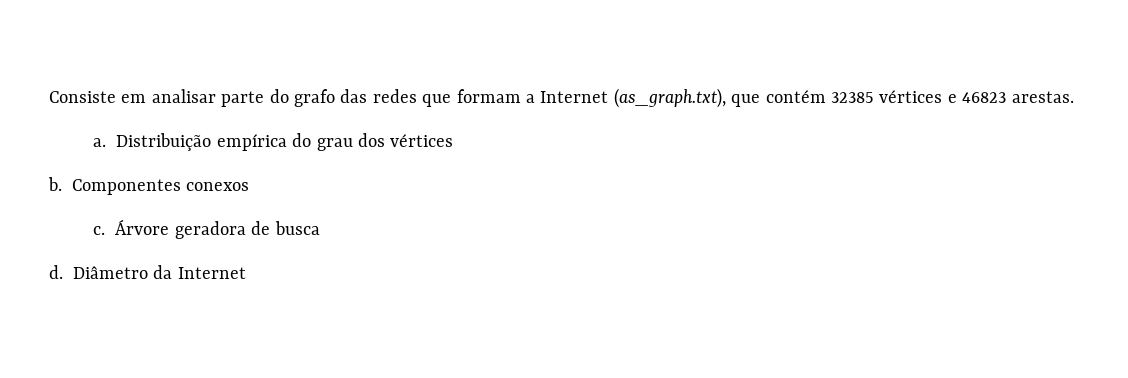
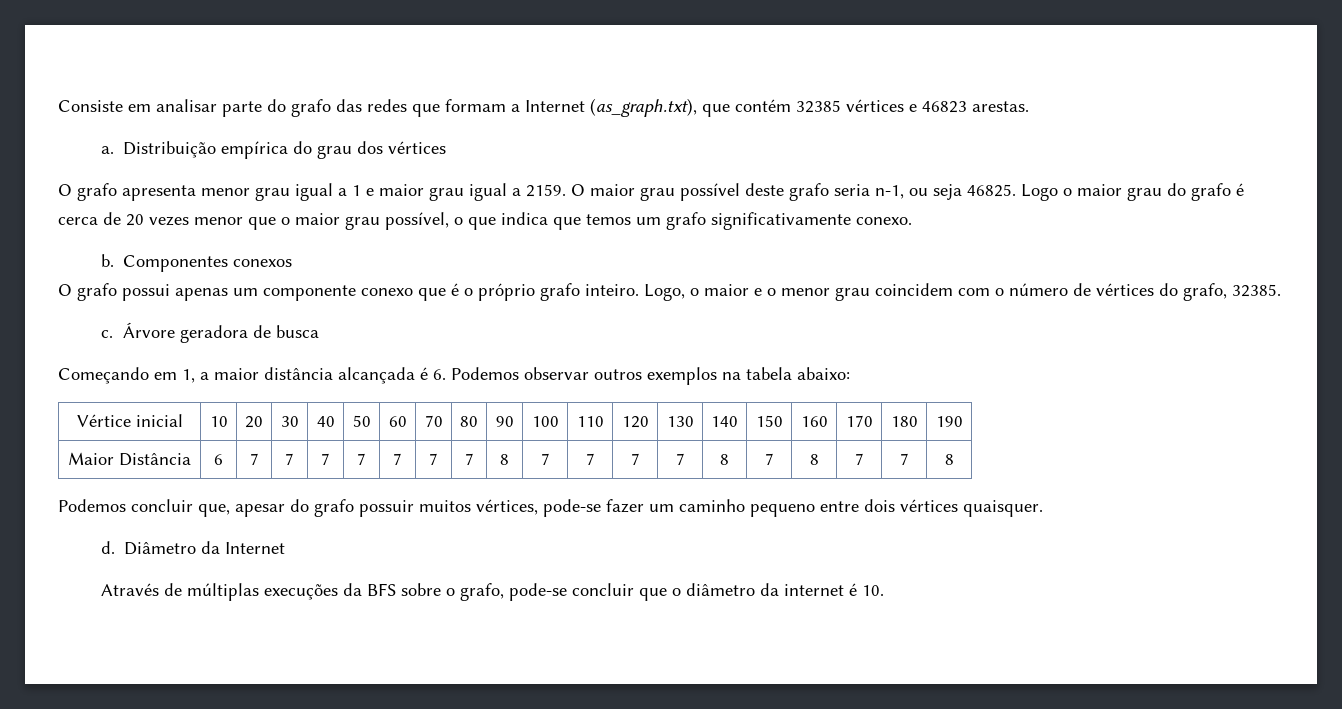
+ O grafo apresenta menor grau igual a 1 e maior grau igual a 2159. O maior grau possível deste grafo seria n-1, ou seja 46825. Logo o maior grau do grafo é cerca de 20 vezes menor que o maior grau possível, o que indica que temos um grafo significativamente conexo.
  b. Componentes conexos
+ O grafo possui apenas um componente conexo que é o próprio grafo inteiro. Logo, o maior e o menor grau coincidem com o número de vértices do grafo, 32385.
+ Começando em 1, a maior distância alcançada é 6. Podemos observar outros exemplos na tabela abaixo:
+ Vértice inicial | 10 | 20 | 30 | 40 | 50 | 60 | 70 | 80 | 90 | 100 | 110 | 120 | 130 | 140 | 150 | 160 | 170 | 180 | 190
+ Maior Distância | 6 | 7 | 7 | 7 | 7 | 7 | 7 | 7 | 8 | 7 | 7 | 7 | 7 | 8 | 7 | 8 | 7 | 7 | 8
+ Podemos concluir que, apesar do grafo possuir muitos vértices, pode-se fazer um caminho pequeno entre dois vértices quaisquer.
  d. Diâmetro da Internet
+ Através de múltiplas execuções da BFS sobre o grafo, pode-se concluir que o diâmetro da internet é 10.

